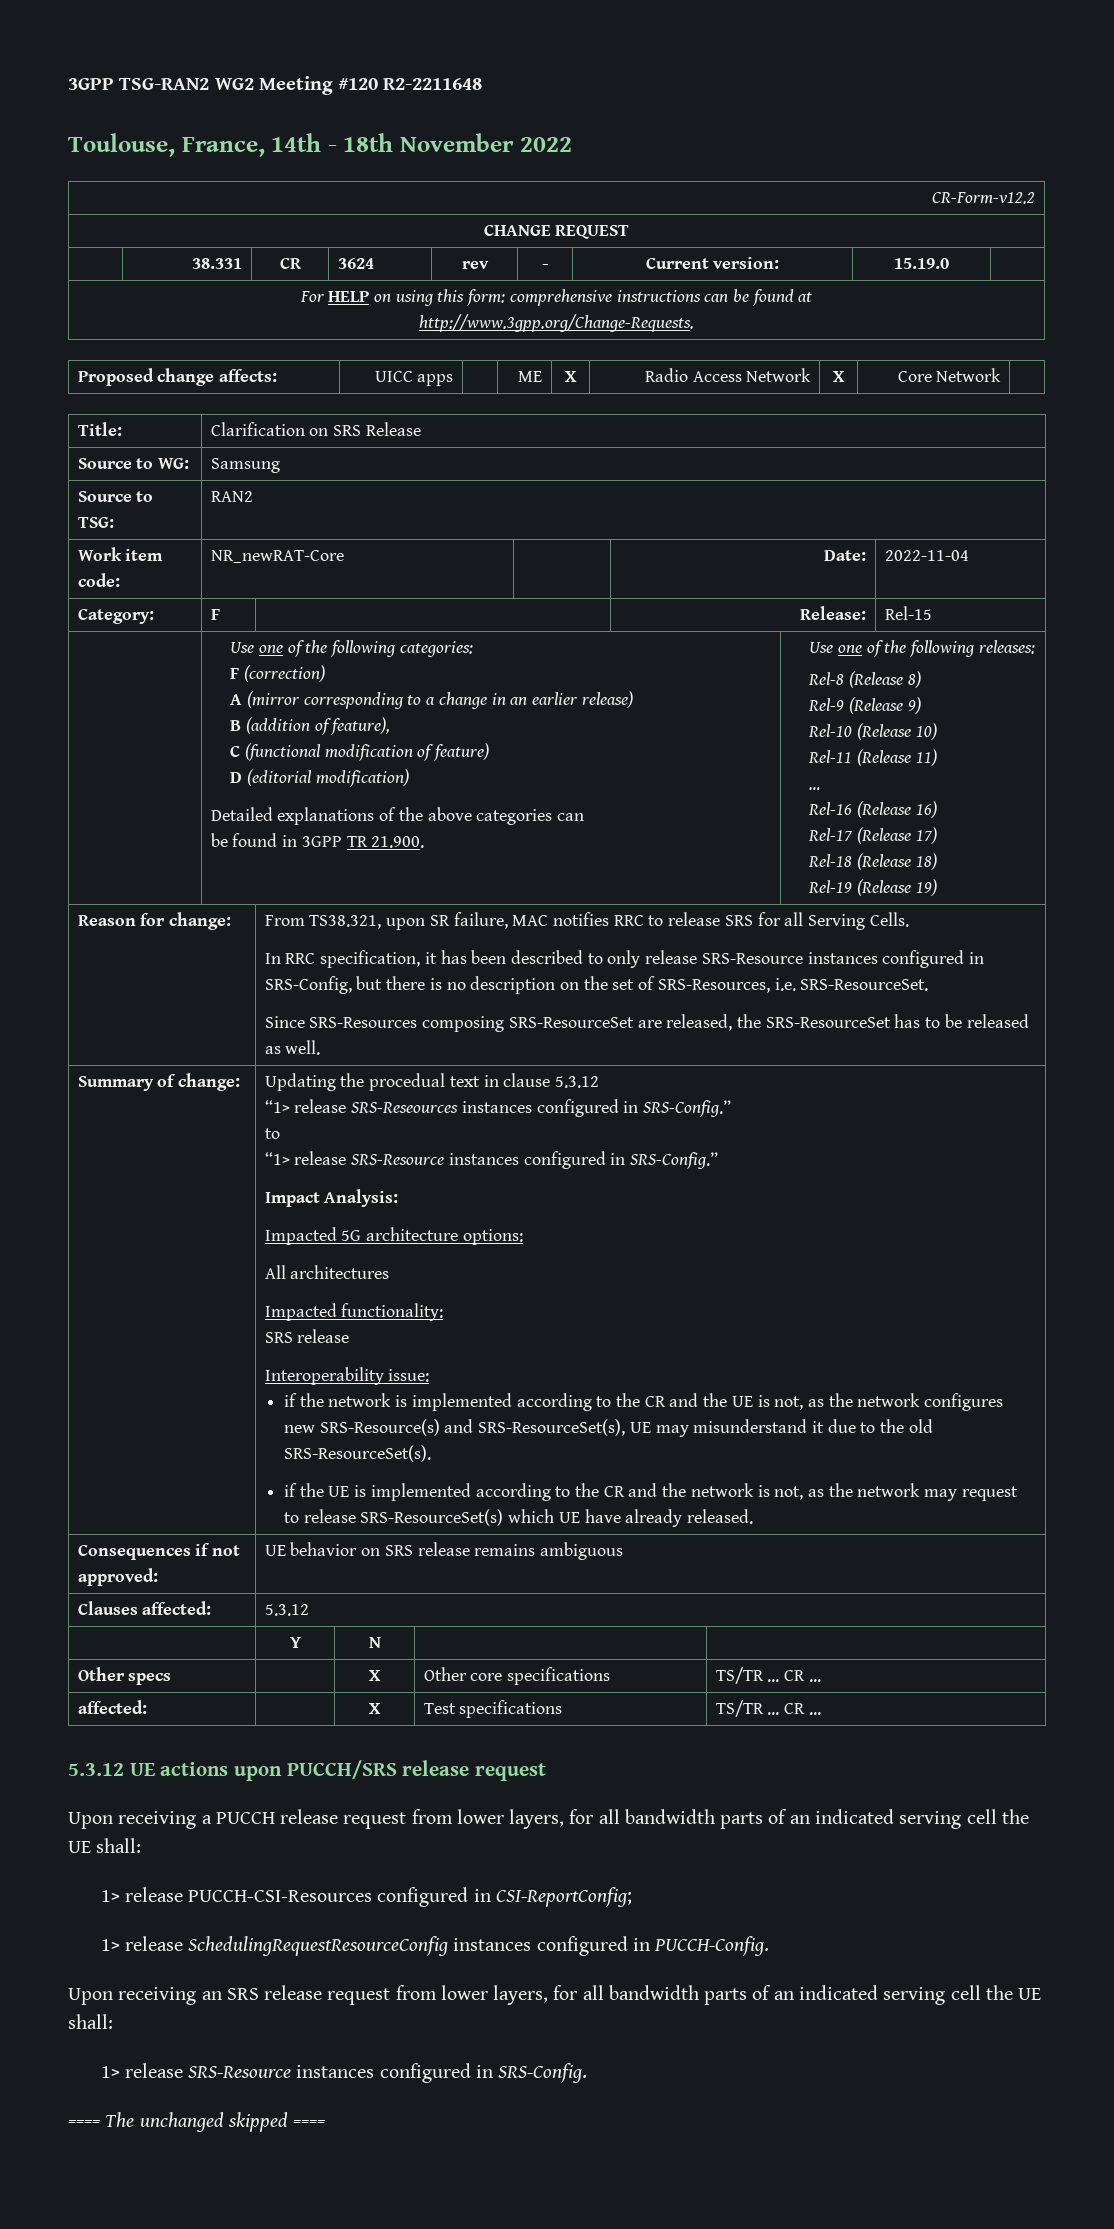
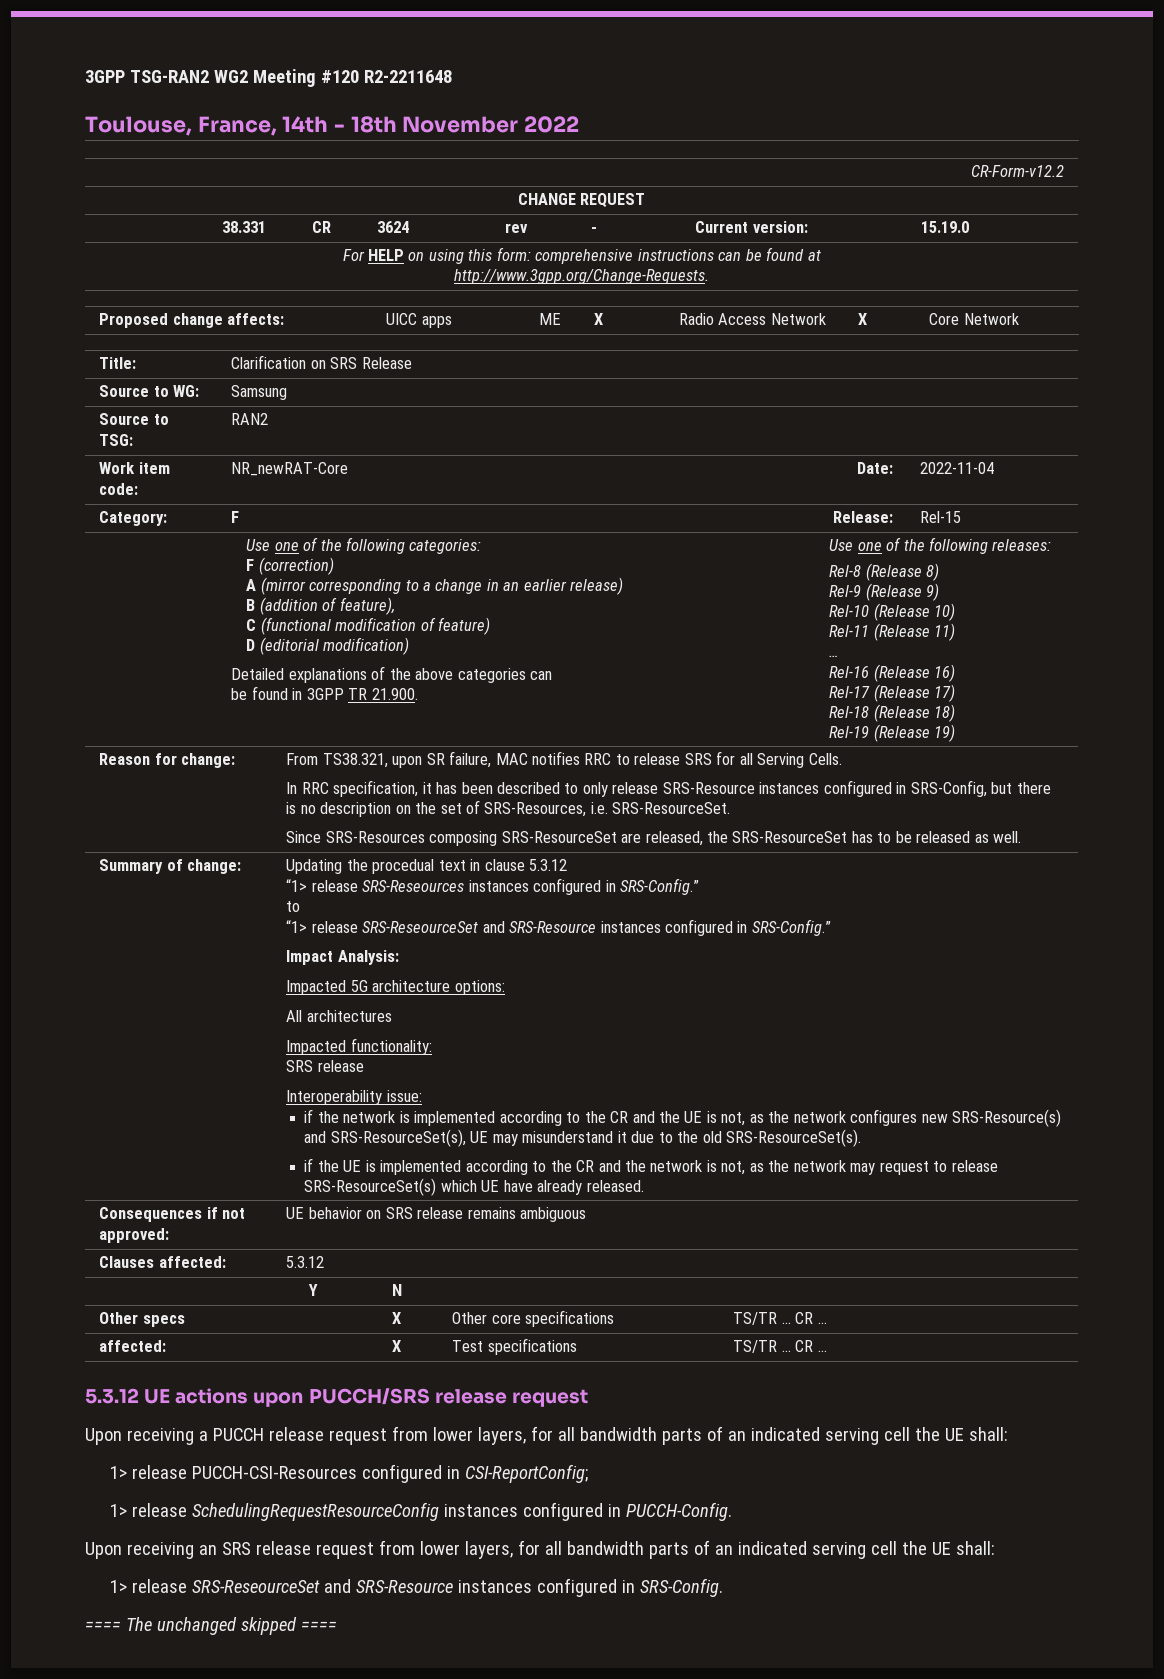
- “1> release SRS-Resource instances configured in SRS-Config.”
+ “1> release SRS-ReseourceSet and SRS-Resource instances configured in SRS-Config.”
- 1> release SRS-Resource instances configured in SRS-Config.
+ 1> release SRS-ReseourceSet and SRS-Resource instances configured in SRS-Config.

